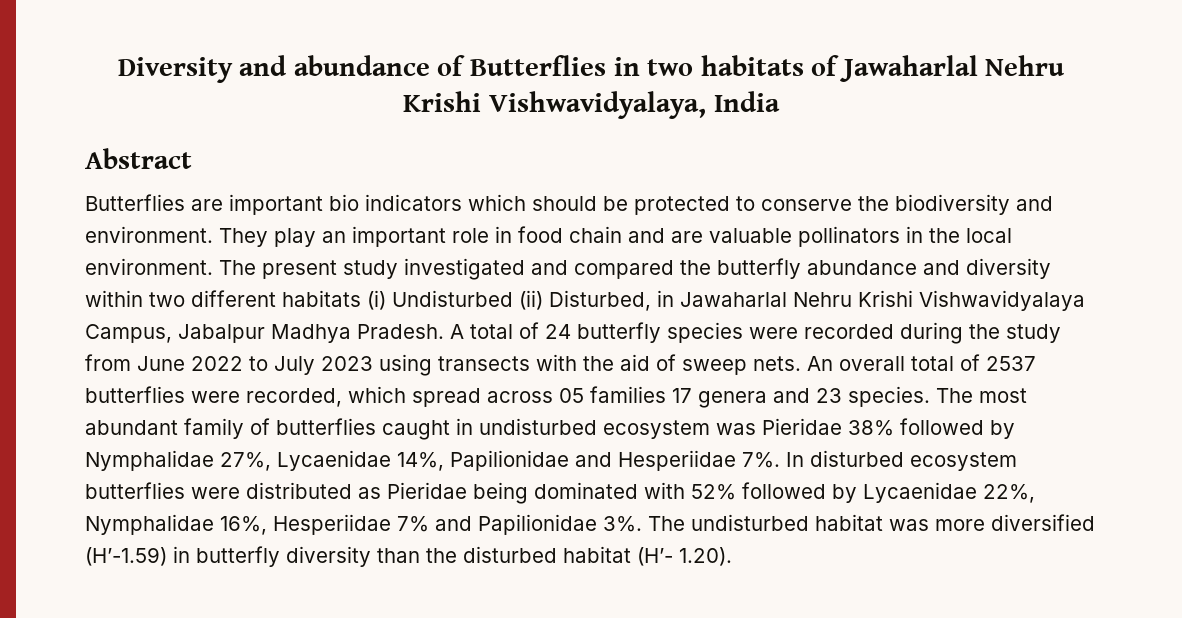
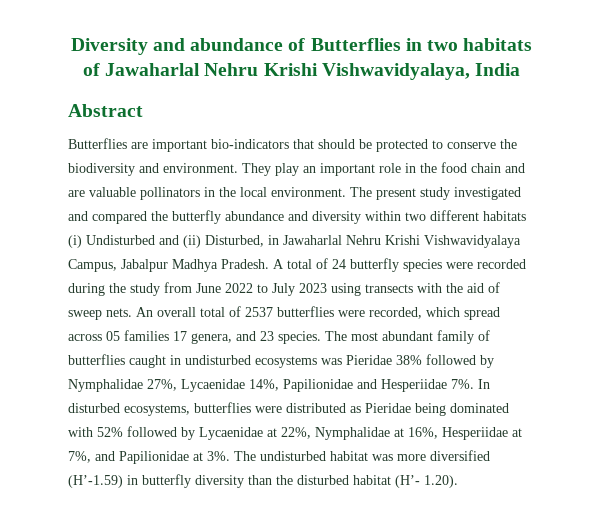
- Butterflies are important bio indicators which should be protected to conserve the biodiversity and environment.
+ Butterflies are important bio-indicators that should be protected to conserve the biodiversity and environment.
- They play an important role in food chain and are valuable pollinators in the local environment.
+ They play an important role in the food chain and are valuable pollinators in the local environment.
- The present study investigated and compared the butterfly abundance and diversity within two different habitats (i) Undisturbed (ii) Disturbed, in Jawaharlal Nehru Krishi Vishwavidyalaya Campus, Jabalpur Madhya Pradesh.
+ The present study investigated and compared the butterfly abundance and diversity within two different habitats (i) Undisturbed and (ii) Disturbed, in Jawaharlal Nehru Krishi Vishwavidyalaya Campus, Jabalpur Madhya Pradesh.
- An overall total of 2537 butterflies were recorded, which spread across 05 families 17 genera and 23 species.
+ An overall total of 2537 butterflies were recorded, which spread across 05 families 17 genera, and 23 species.
- The most abundant family of butterflies caught in undisturbed ecosystem was Pieridae 38% followed by Nymphalidae 27%, Lycaenidae 14%, Papilionidae and Hesperiidae 7%.
+ The most abundant family of butterflies caught in undisturbed ecosystems was Pieridae 38% followed by Nymphalidae 27%, Lycaenidae 14%, Papilionidae and Hesperiidae 7%.
- In disturbed ecosystem butterflies were distributed as Pieridae being dominated with 52% followed by Lycaenidae 22%, Nymphalidae 16%, Hesperiidae 7% and Papilionidae 3%.
+ In disturbed ecosystems, butterflies were distributed as Pieridae being dominated with 52% followed by Lycaenidae at 22%, Nymphalidae at 16%, Hesperiidae at 7%, and Papilionidae at 3%.

